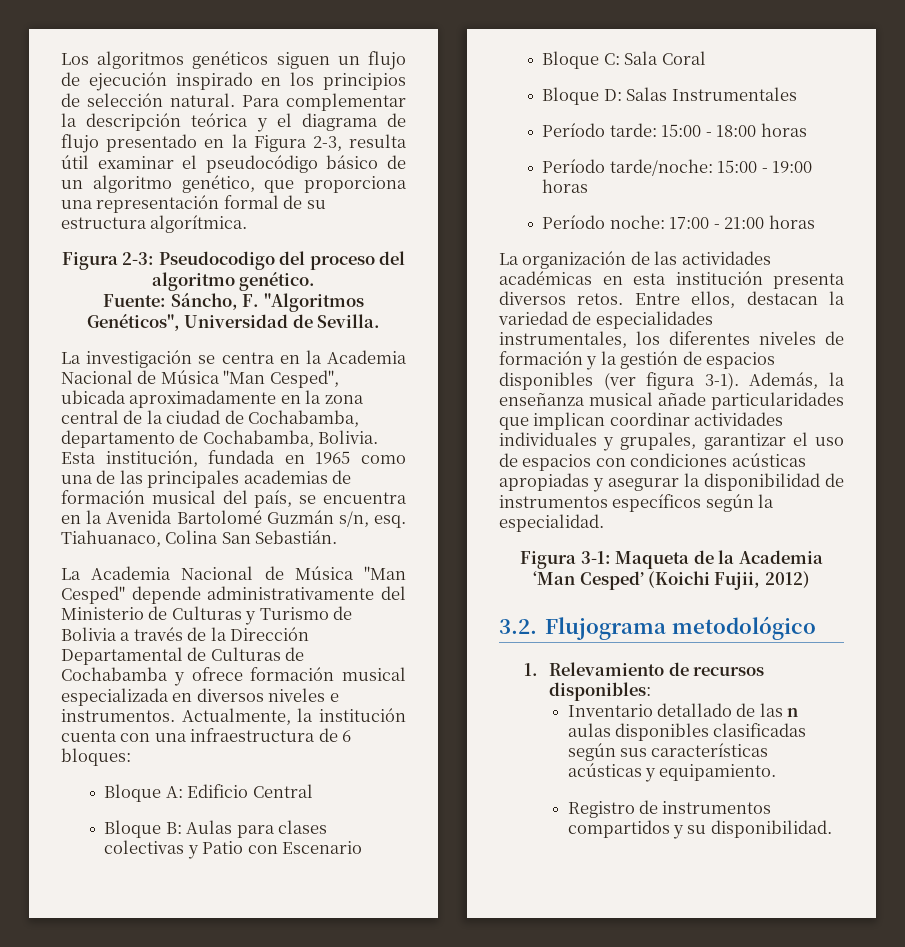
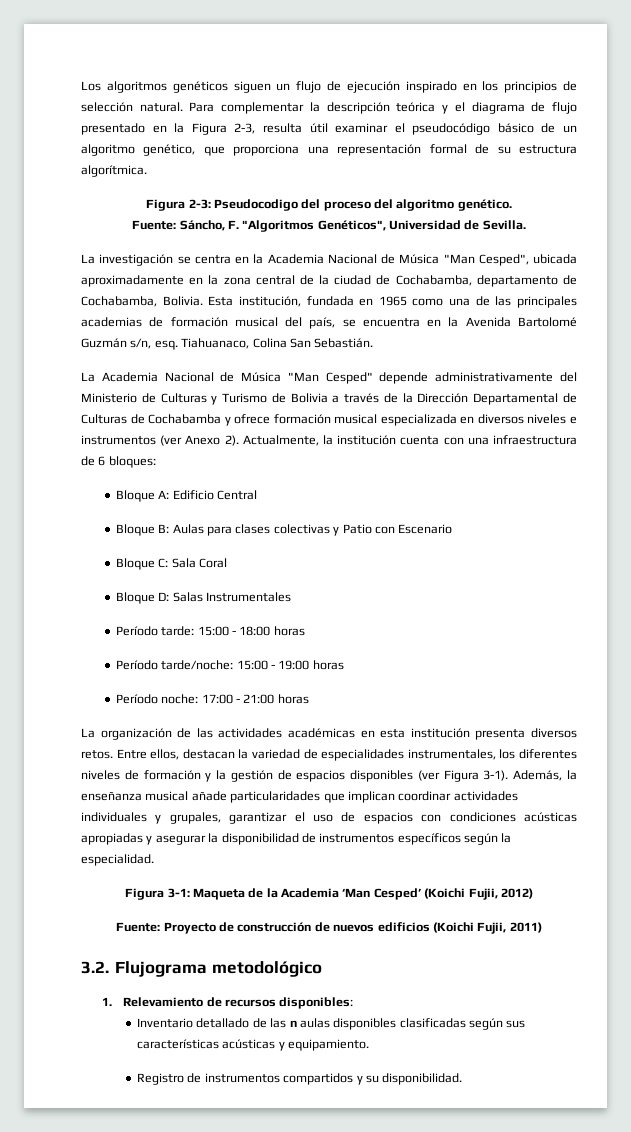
- La Academia Nacional de Música "Man Cesped" depende administrativamente del Ministerio de Culturas y Turismo de Bolivia a través de la Dirección Departamental de Culturas de Cochabamba y ofrece formación musical especializada en diversos niveles e instrumentos.
+ La Academia Nacional de Música "Man Cesped" depende administrativamente del Ministerio de Culturas y Turismo de Bolivia a través de la Dirección Departamental de Culturas de Cochabamba y ofrece formación musical especializada en diversos niveles e instrumentos (ver Anexo 2).
- Entre ellos, destacan la variedad de especialidades instrumentales, los diferentes niveles de formación y la gestión de espacios disponibles (ver figura 3-1).
+ Entre ellos, destacan la variedad de especialidades instrumentales, los diferentes niveles de formación y la gestión de espacios disponibles (ver Figura 3-1).
+ Fuente: Proyecto de construcción de nuevos edificios (Koichi Fujii, 2011)

